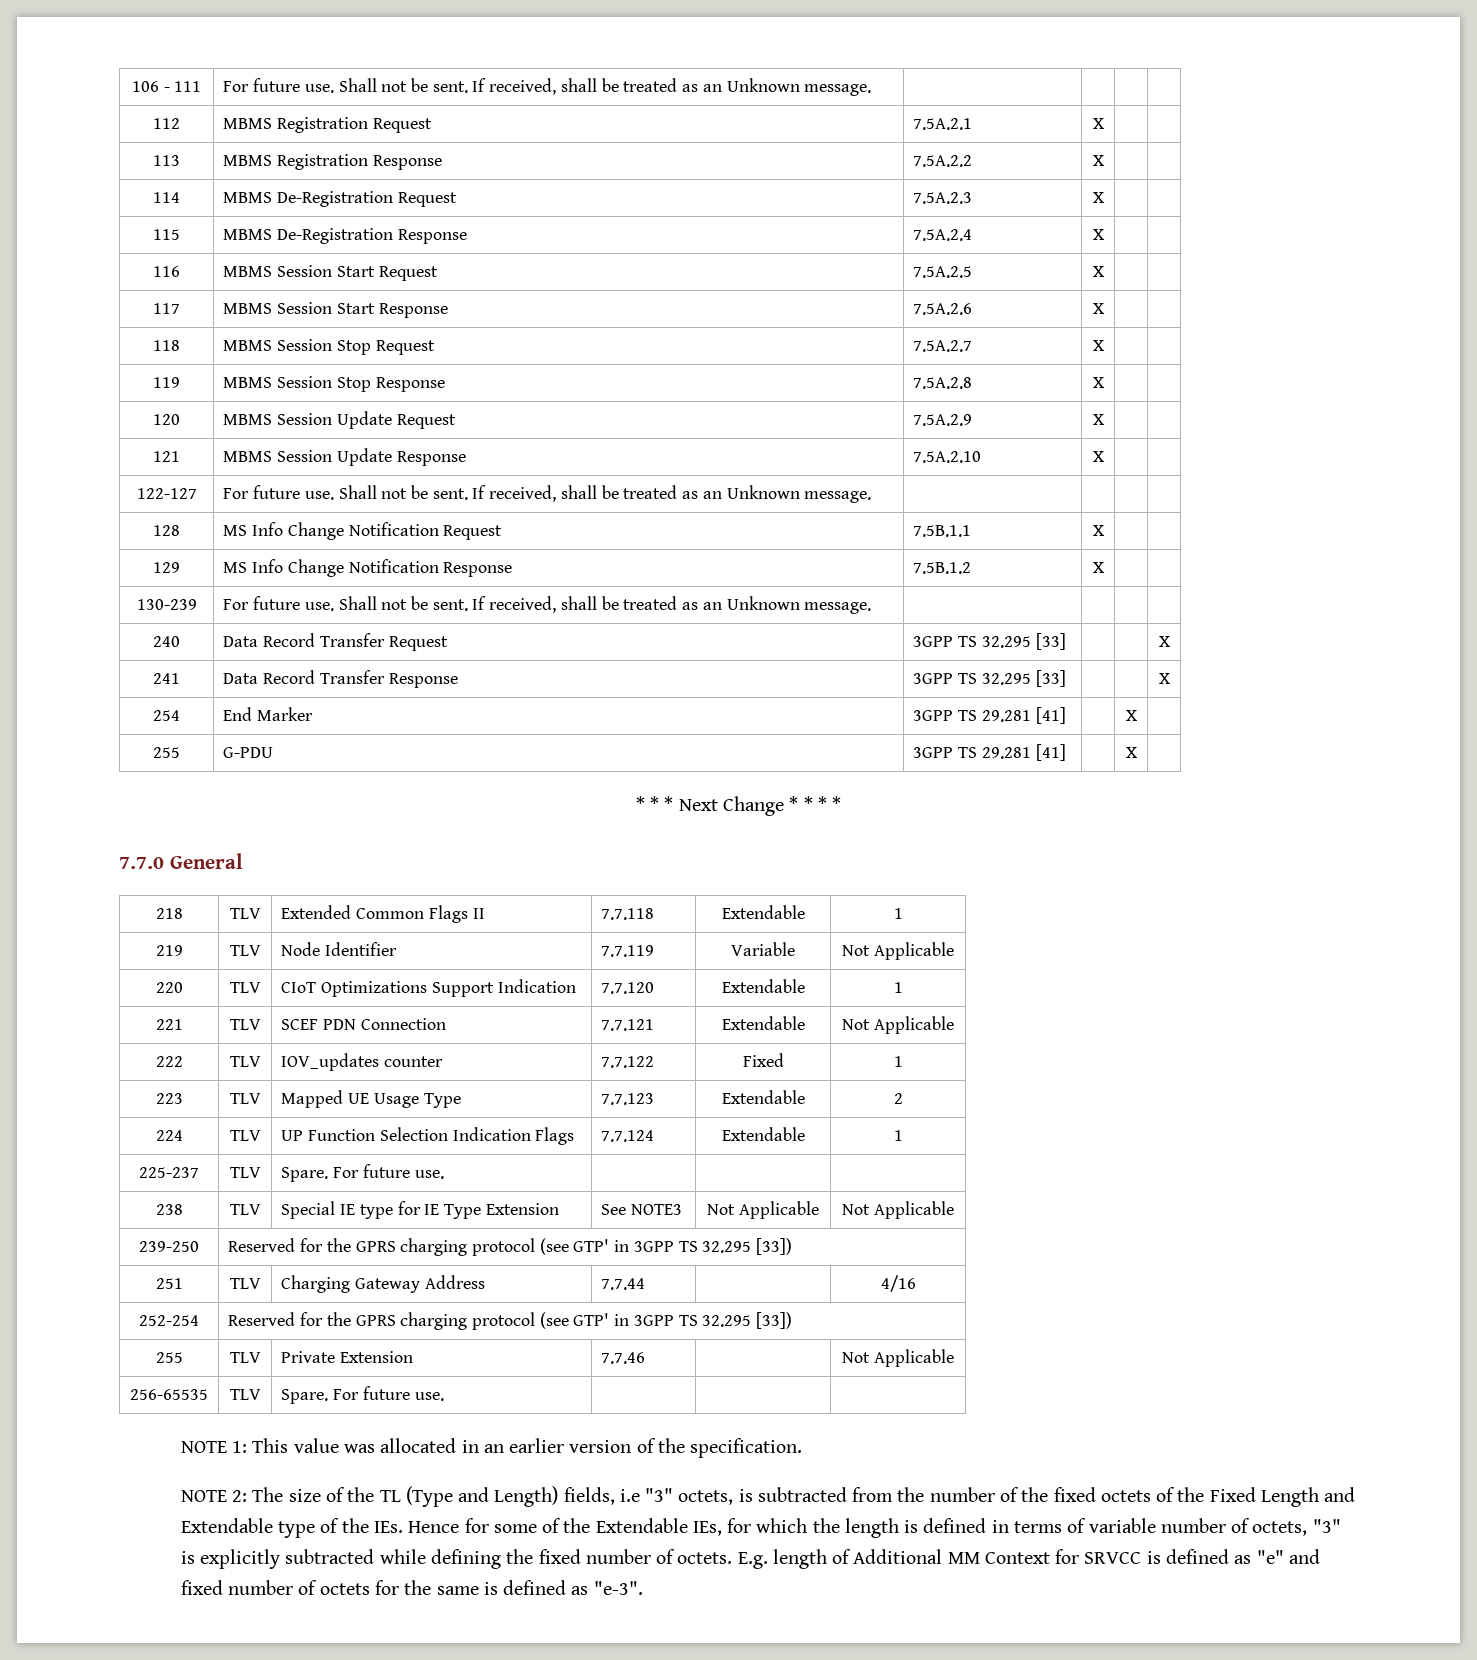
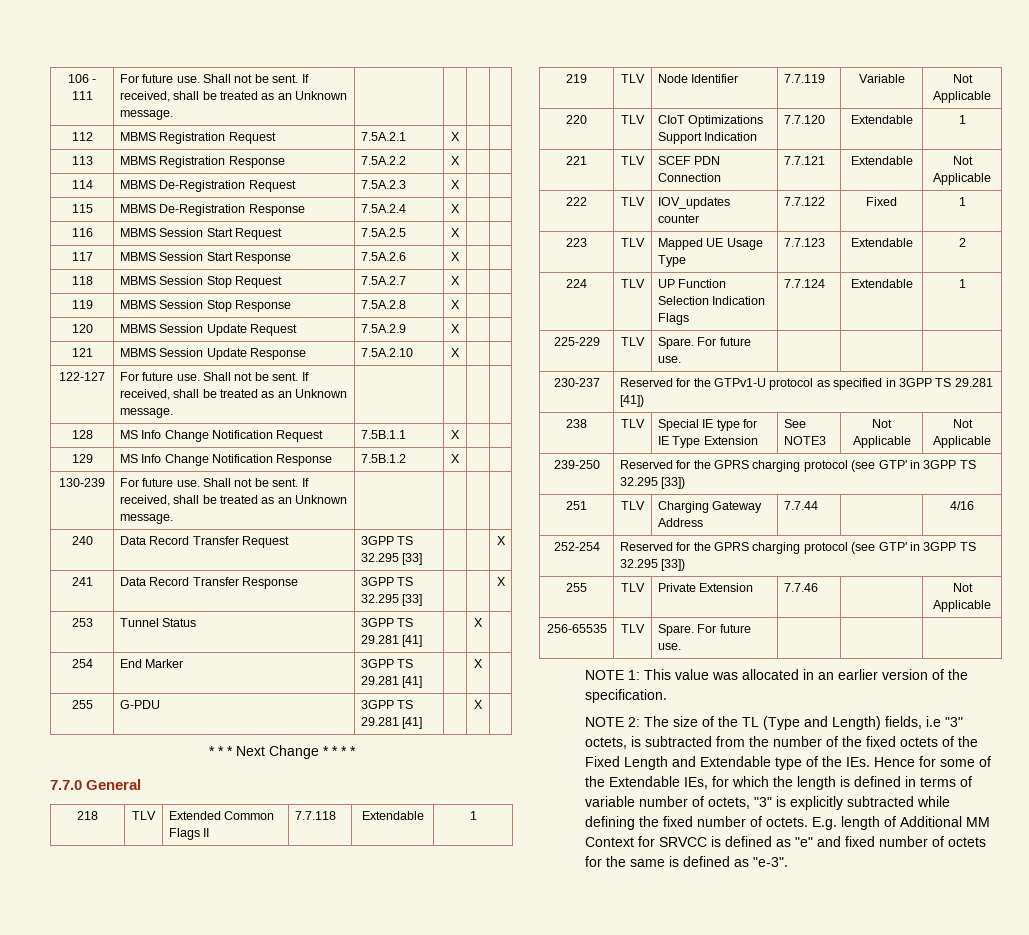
+ 253 | Tunnel Status | 3GPP TS 29.281 [41] | | X |
- 225-237 | TLV | Spare. For future use. | | |
+ 225-229 | TLV | Spare. For future use. | | |
+ 230-237 | Reserved for the GTPv1-U protocol as specified in 3GPP TS 29.281 [41])

